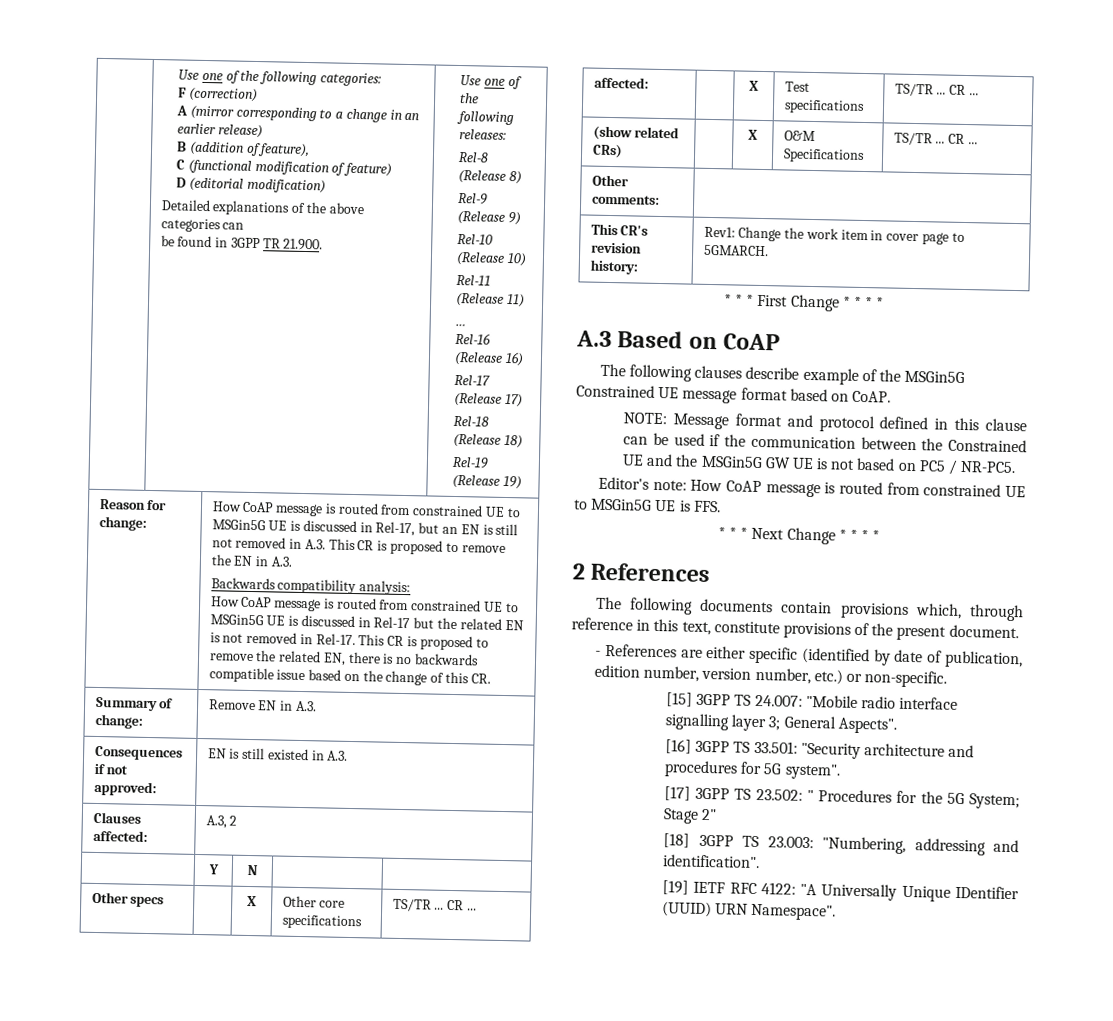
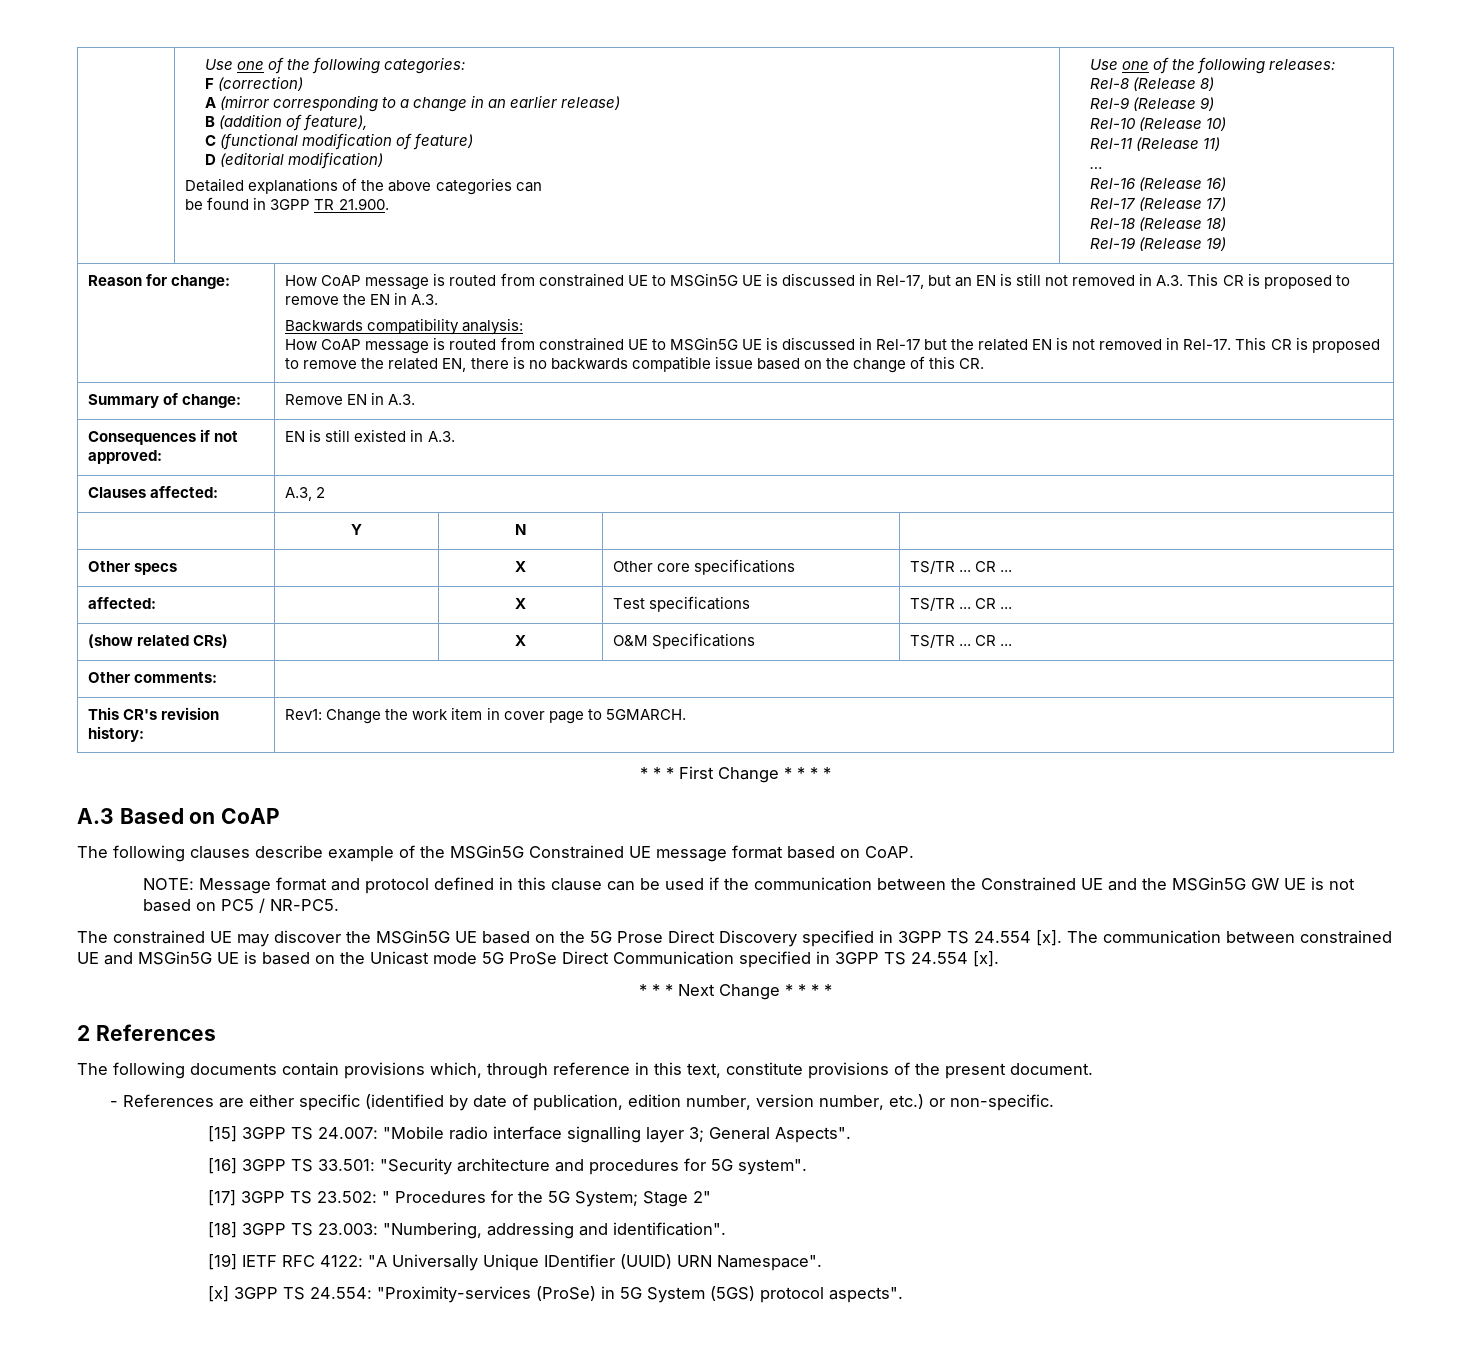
- Editor's note: How CoAP message is routed from constrained UE to MSGin5G UE is FFS.
+ The constrained UE may discover the MSGin5G UE based on the 5G Prose Direct Discovery specified in 3GPP TS 24.554 [x]. The communication between constrained UE and MSGin5G UE is based on the Unicast mode 5G ProSe Direct Communication specified in 3GPP TS 24.554 [x].
+ [x] 3GPP TS 24.554: "Proximity-services (ProSe) in 5G System (5GS) protocol aspects".

